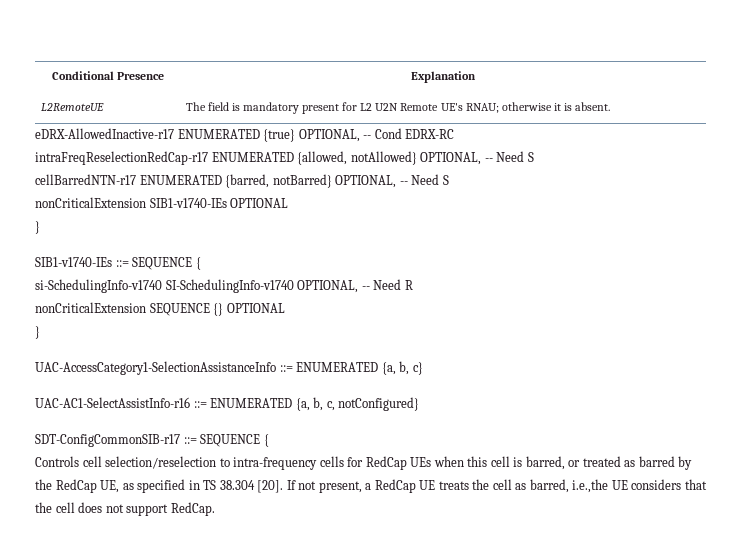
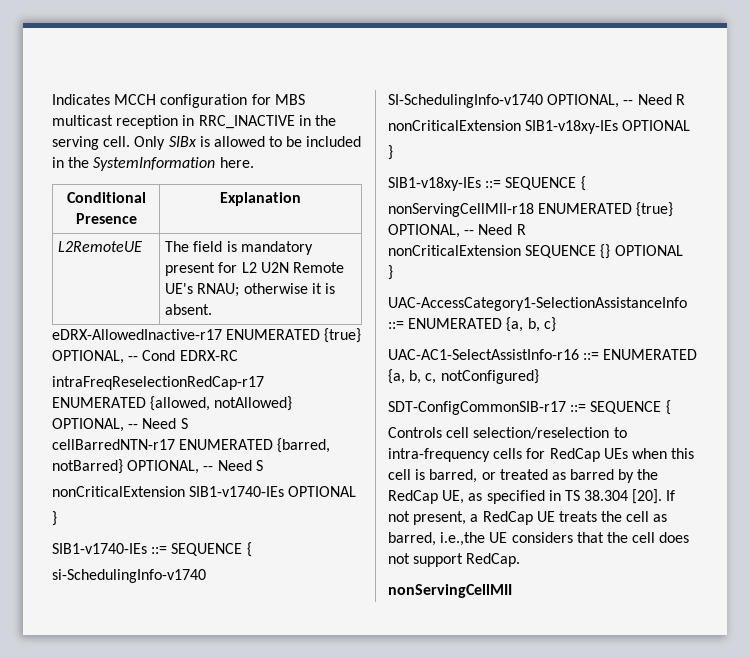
+ Indicates MCCH configuration for MBS multicast reception in RRC_INACTIVE in the serving cell. Only SIBx is allowed to be included in the SystemInformation here.
+ nonCriticalExtension SIB1-v18xy-IEs OPTIONAL
+ }
+ SIB1-v18xy-IEs ::= SEQUENCE {
+ nonServingCellMII-r18 ENUMERATED {true} OPTIONAL, -- Need R
+ nonServingCellMII

